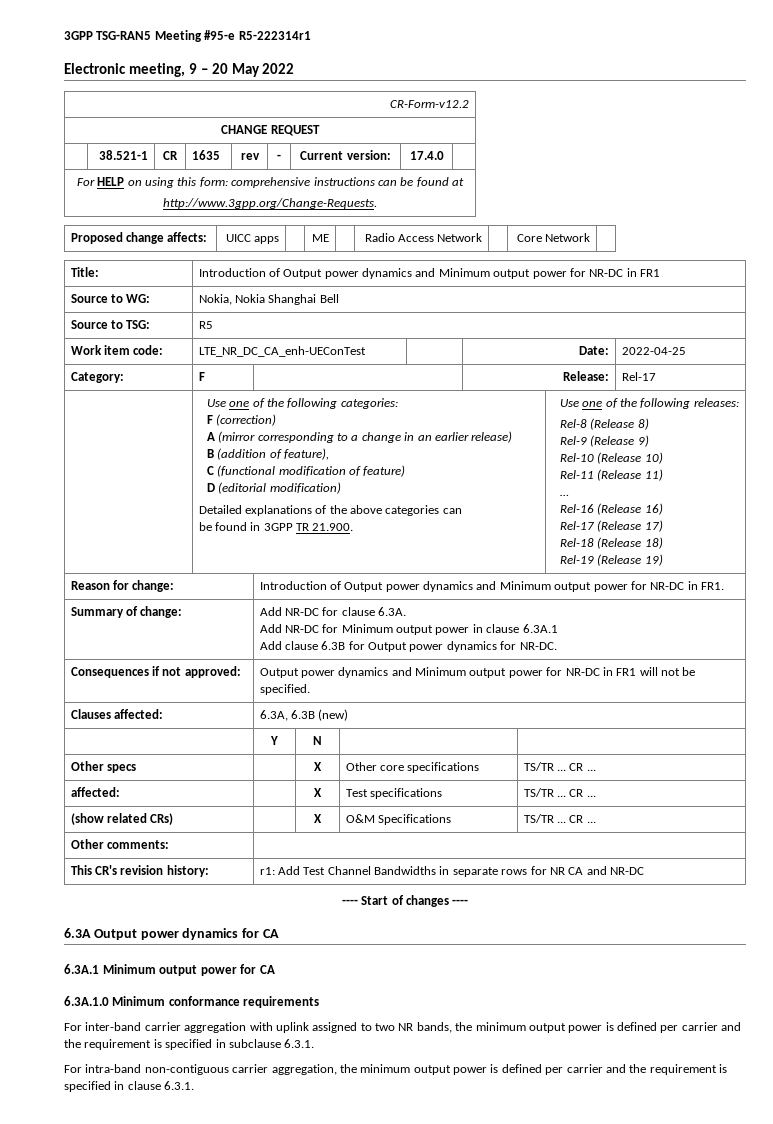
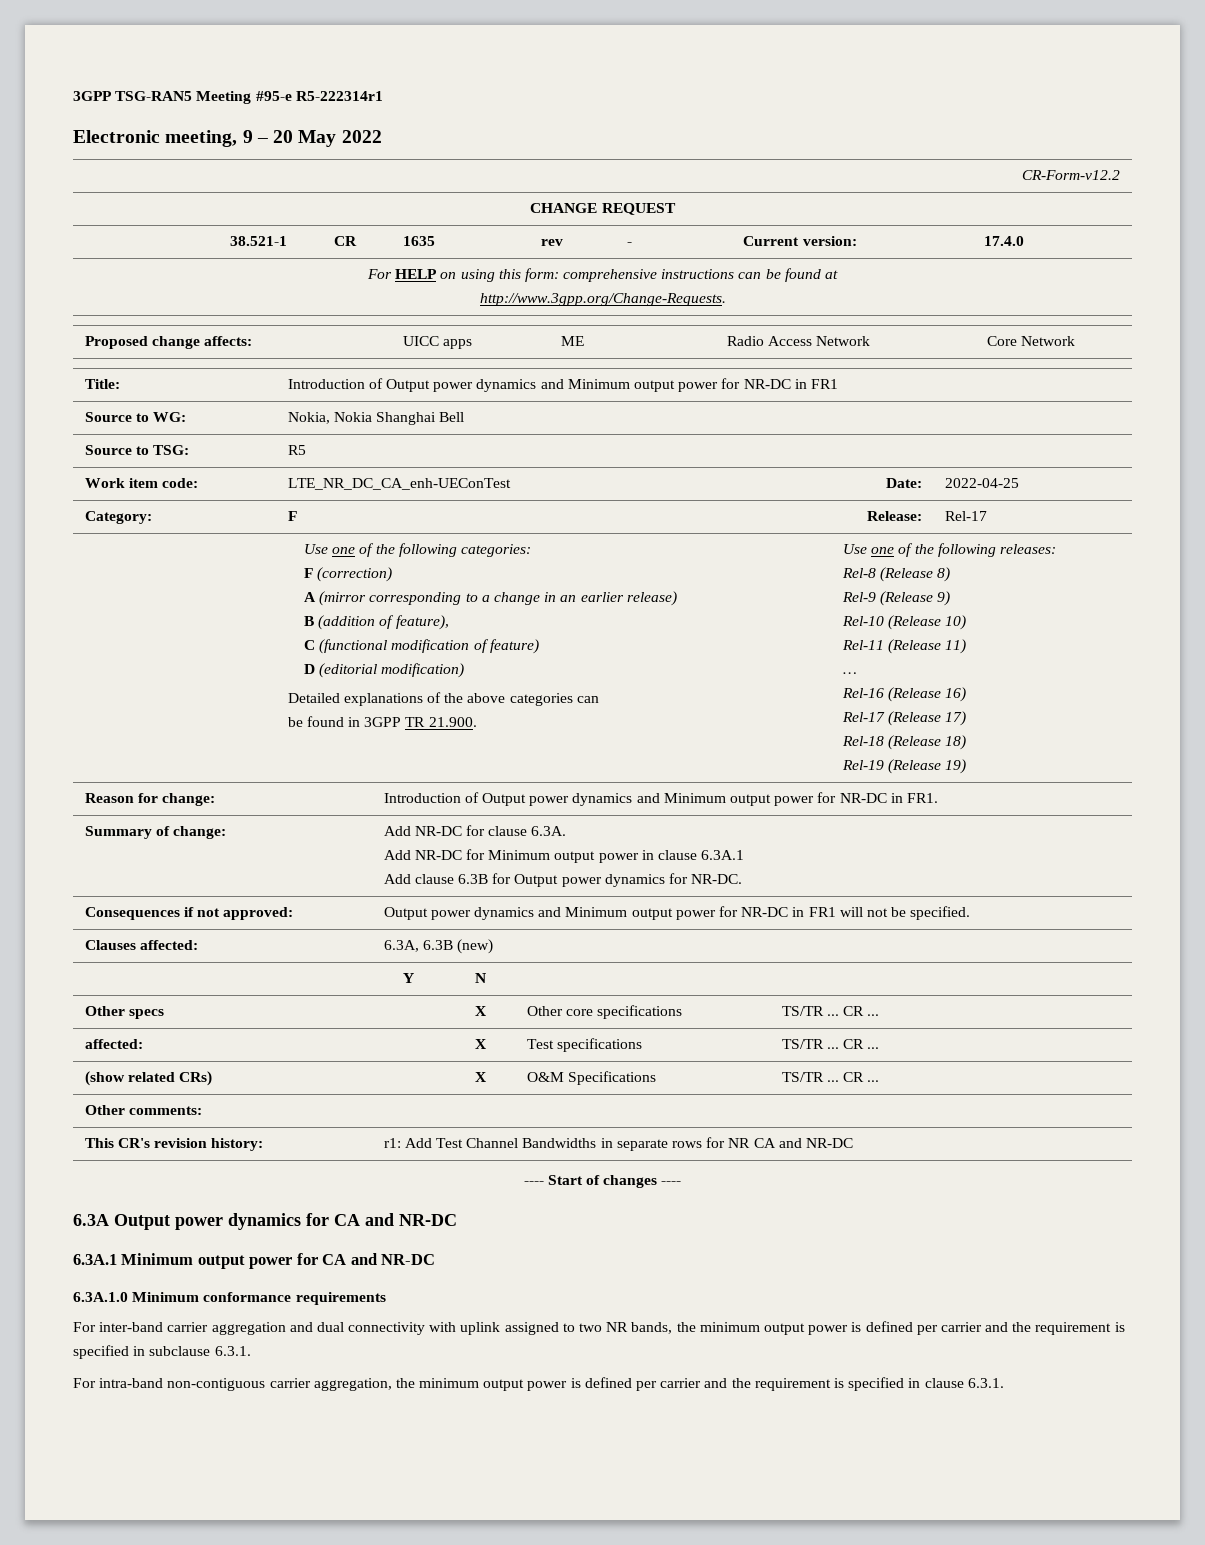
- 6.3A Output power dynamics for CA
+ 6.3A Output power dynamics for CA and NR-DC
- 6.3A.1 Minimum output power for CA
+ 6.3A.1 Minimum output power for CA and NR-DC
- For inter-band carrier aggregation with uplink assigned to two NR bands, the minimum output power is defined per carrier and the requirement is specified in subclause 6.3.1.
+ For inter-band carrier aggregation and dual connectivity with uplink assigned to two NR bands, the minimum output power is defined per carrier and the requirement is specified in subclause 6.3.1.

